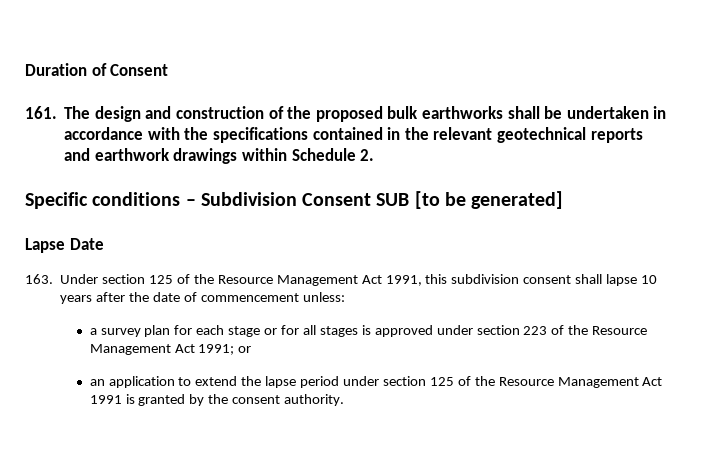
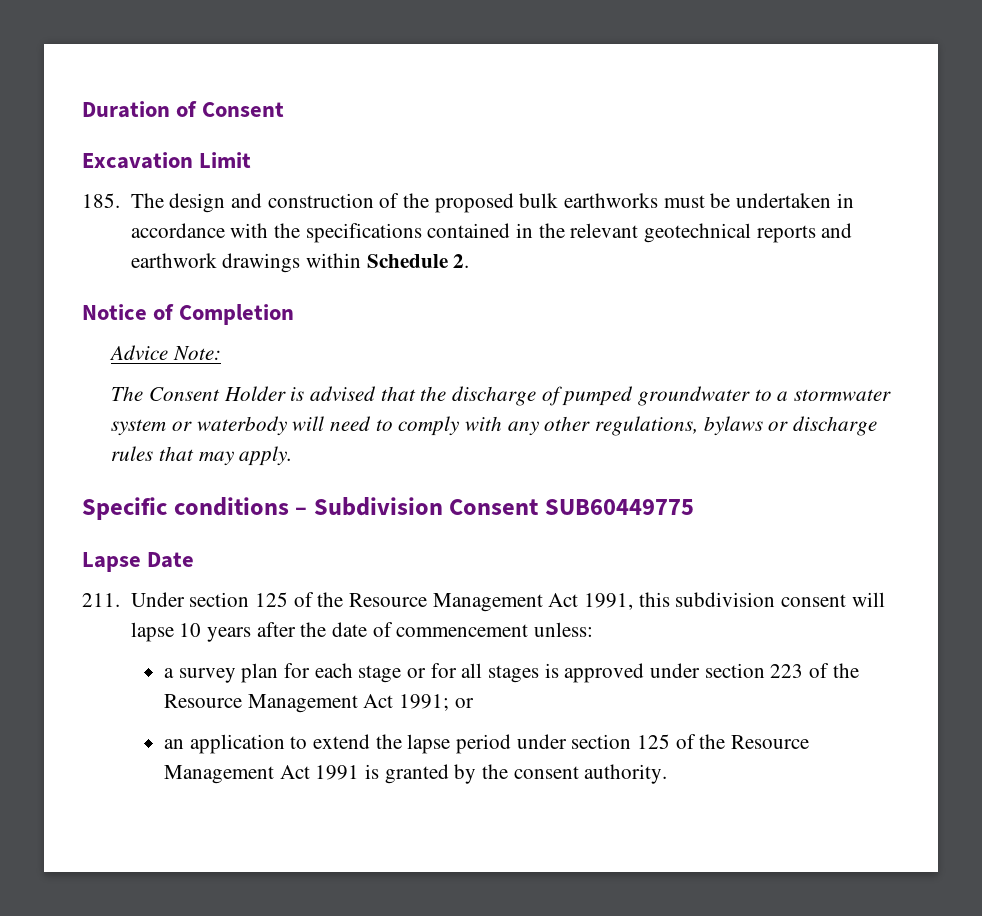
- 161. The design and construction of the proposed bulk earthworks shall be undertaken in accordance with the specifications contained in the relevant geotechnical reports and earthwork drawings within Schedule 2.
+ Excavation Limit
+ 185. The design and construction of the proposed bulk earthworks must be undertaken in accordance with the specifications contained in the relevant geotechnical reports and earthwork drawings within Schedule 2.
+ Notice of Completion
+ Advice Note:
+ The Consent Holder is advised that the discharge of pumped groundwater to a stormwater system or waterbody will need to comply with any other regulations, bylaws or discharge rules that may apply.
- Specific conditions – Subdivision Consent SUB [to be generated]
+ Specific conditions – Subdivision Consent SUB60449775
- 163. Under section 125 of the Resource Management Act 1991, this subdivision consent shall lapse 10 years after the date of commencement unless:
+ 211. Under section 125 of the Resource Management Act 1991, this subdivision consent will lapse 10 years after the date of commencement unless:

